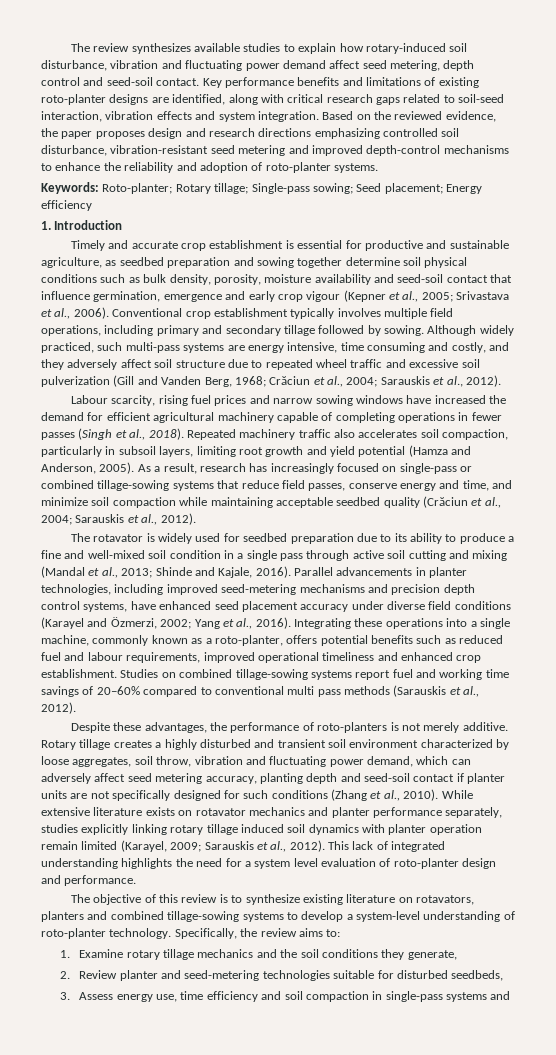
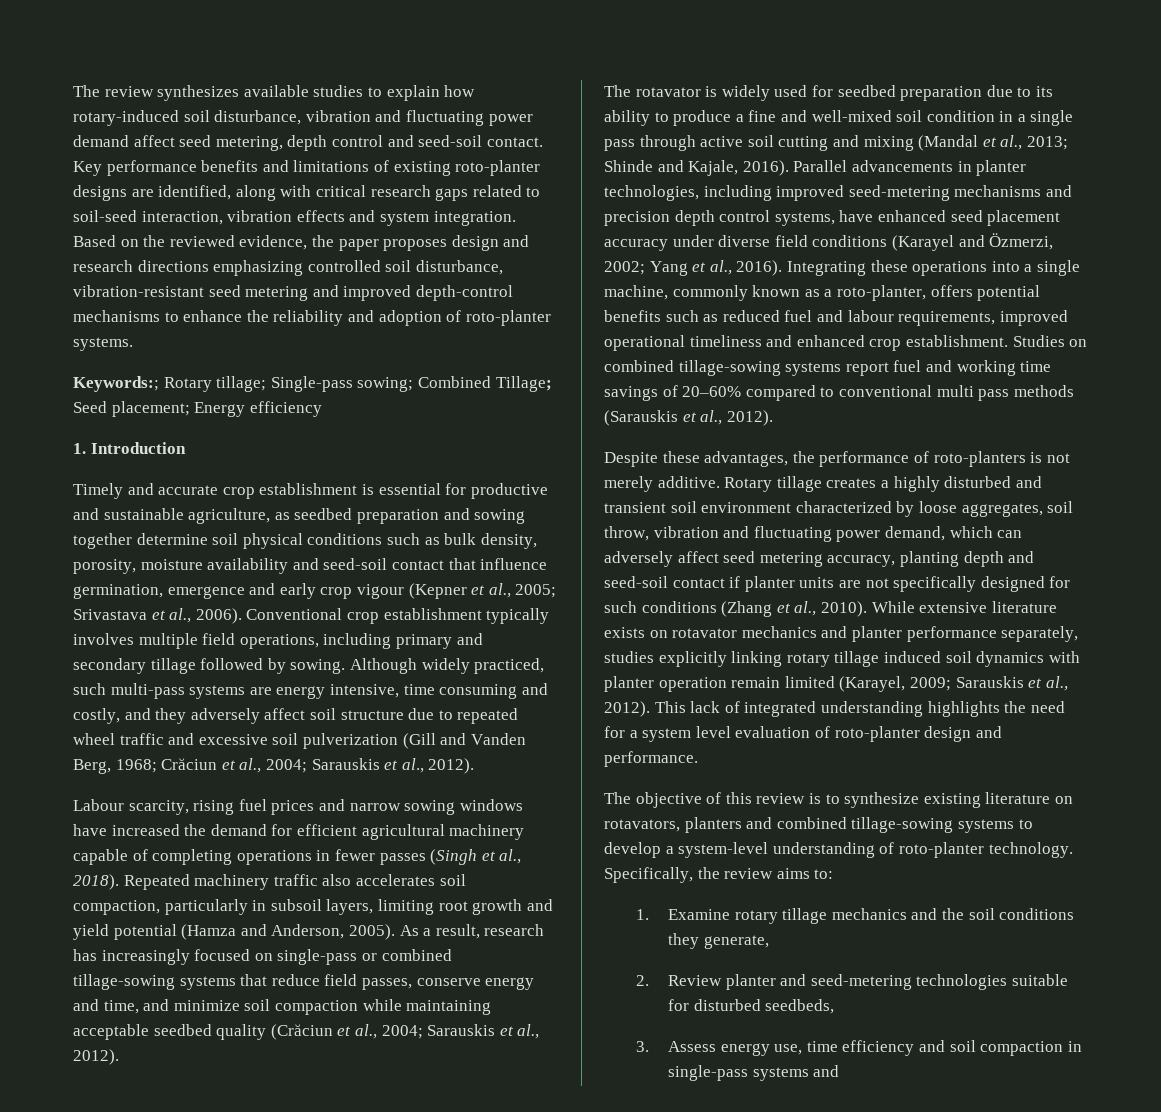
- Keywords: Roto-planter; Rotary tillage; Single-pass sowing; Seed placement; Energy efficiency
+ Keywords:; Rotary tillage; Single-pass sowing; Combined Tillage; Seed placement; Energy efficiency

